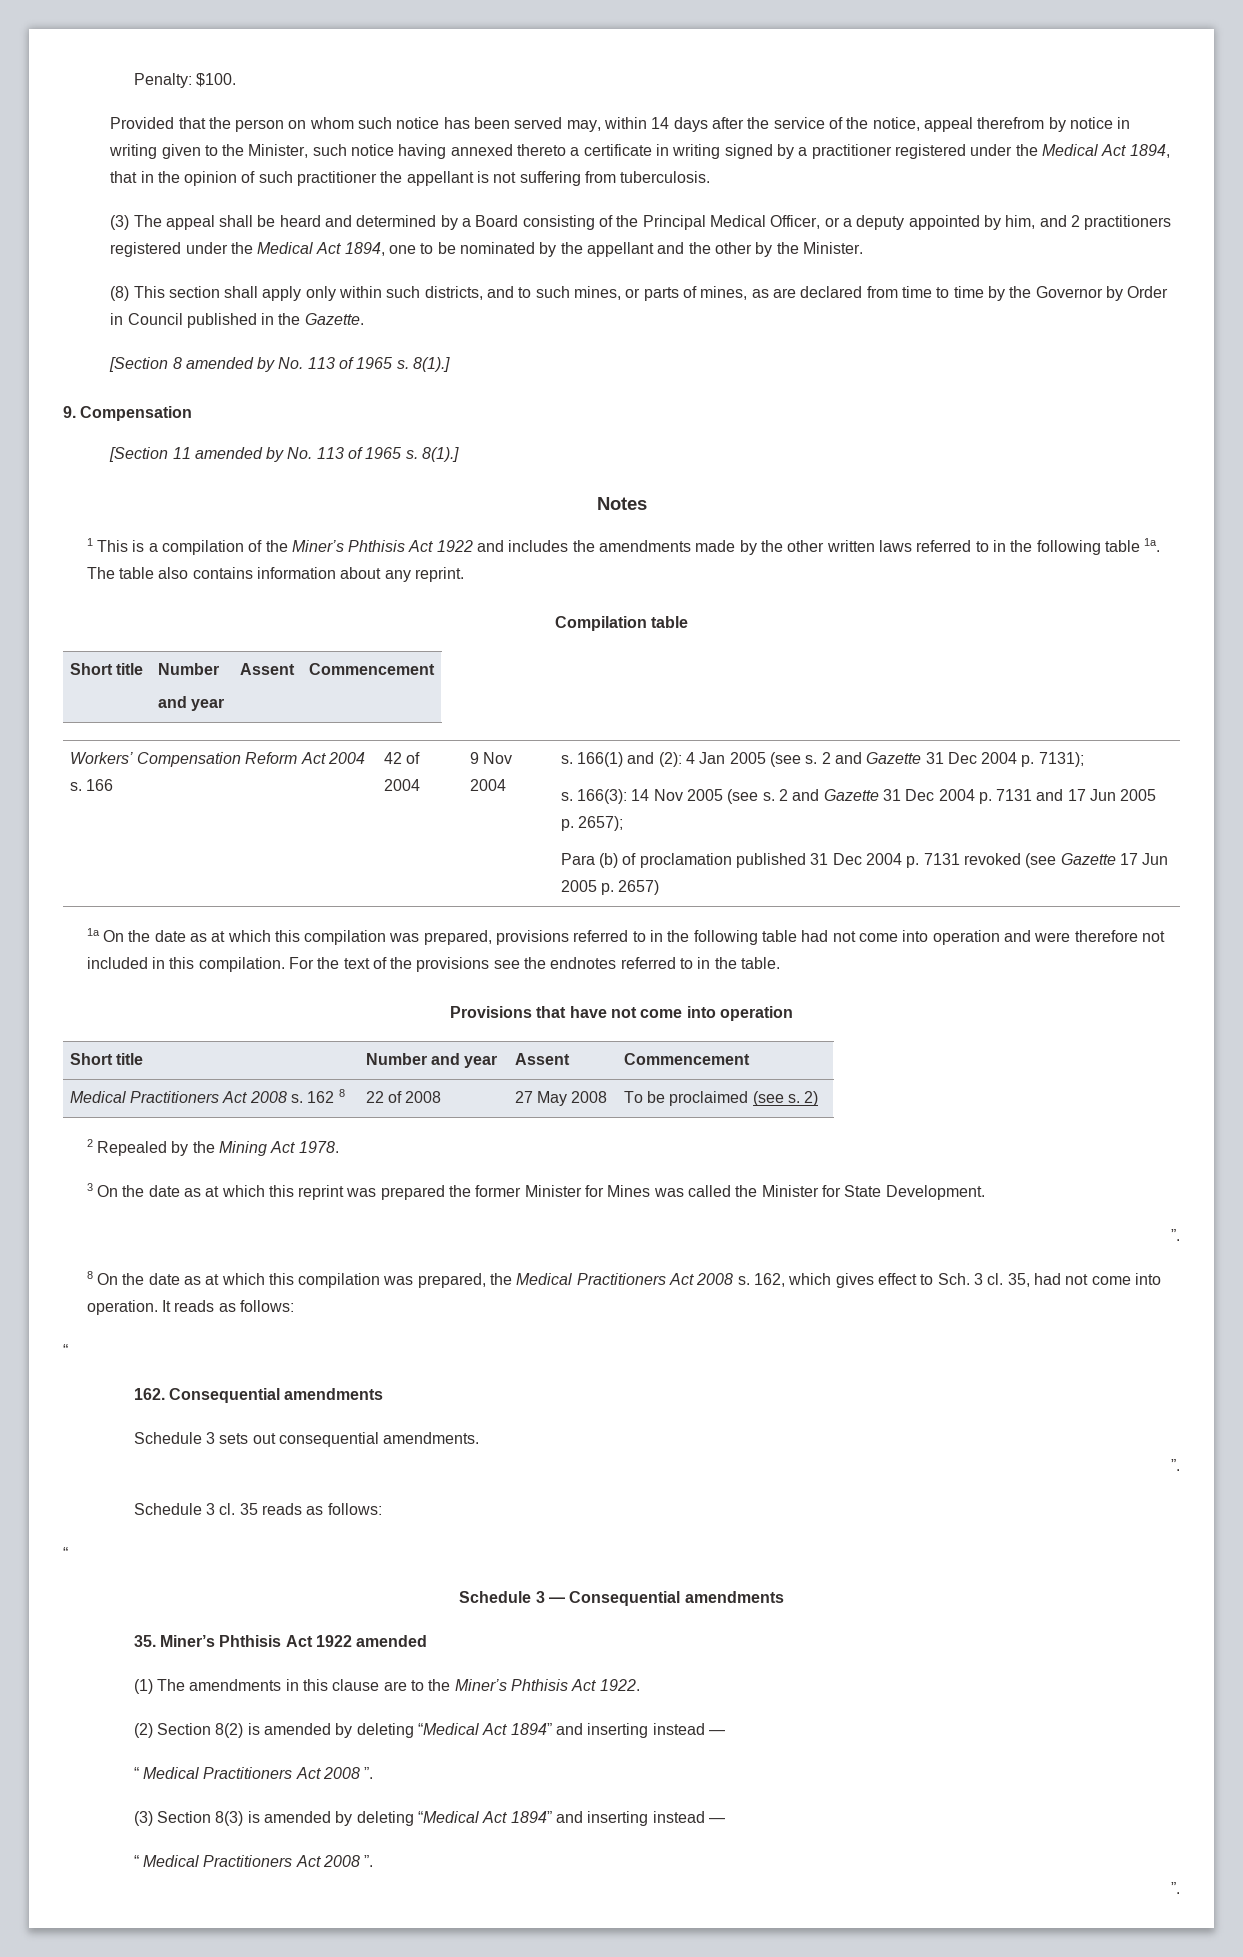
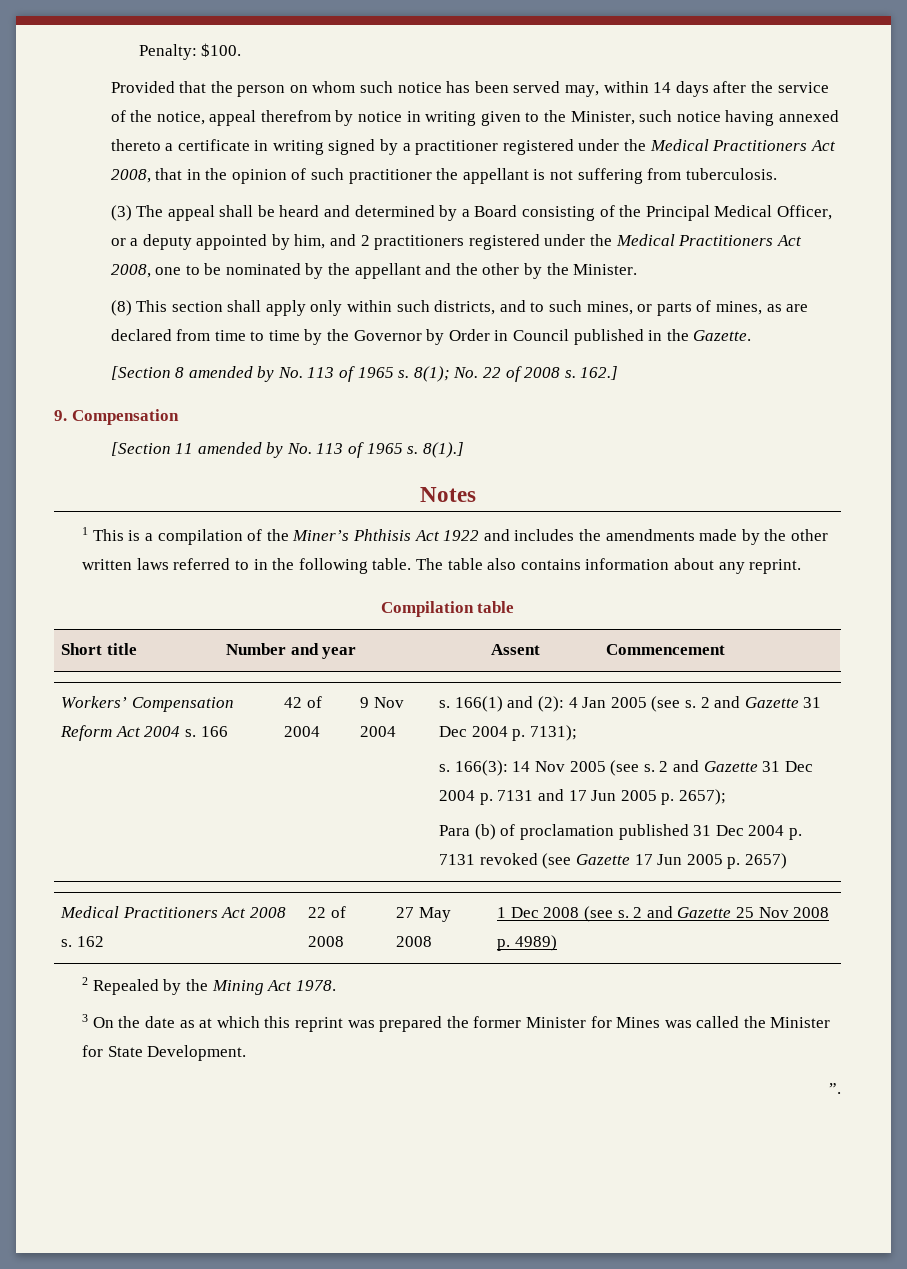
- Provided that the person on whom such notice has been served may, within 14 days after the service of the notice, appeal therefrom by notice in writing given to the Minister, such notice having annexed thereto a certificate in writing signed by a practitioner registered under the Medical Act 1894, that in the opinion of such practitioner the appellant is not suffering from tuberculosis.
+ Provided that the person on whom such notice has been served may, within 14 days after the service of the notice, appeal therefrom by notice in writing given to the Minister, such notice having annexed thereto a certificate in writing signed by a practitioner registered under the Medical Practitioners Act 2008, that in the opinion of such practitioner the appellant is not suffering from tuberculosis.
- (3) The appeal shall be heard and determined by a Board consisting of the Principal Medical Officer, or a deputy appointed by him, and 2 practitioners registered under the Medical Act 1894, one to be nominated by the appellant and the other by the Minister.
+ (3) The appeal shall be heard and determined by a Board consisting of the Principal Medical Officer, or a deputy appointed by him, and 2 practitioners registered under the Medical Practitioners Act 2008, one to be nominated by the appellant and the other by the Minister.
- [Section 8 amended by No. 113 of 1965 s. 8(1).]
+ [Section 8 amended by No. 113 of 1965 s. 8(1); No. 22 of 2008 s. 162.]
- 1 This is a compilation of the Miner’s Phthisis Act 1922 and includes the amendments made by the other written laws referred to in the following table 1a.
+ 1 This is a compilation of the Miner’s Phthisis Act 1922 and includes the amendments made by the other written laws referred to in the following table.
  Compilation table
- Short title | Number
- and year | Assent | Commencement
+ Short title | Number and year | Assent | Commencement
- 1a On the date as at which this compilation was prepared, provisions referred to in the following table had not come into operation and were therefore not included in this compilation. For the text of the provisions see the endnotes referred to in the table.
- Provisions that have not come into operation
- Short title | Number and year | Assent | Commencement
- Medical Practitioners Act 2008 s. 162 8 | 22 of 2008 | 27 May 2008 | To be proclaimed (see s. 2)
+ Medical Practitioners Act 2008 s. 162 | 22 of 2008 | 27 May 2008 | 1 Dec 2008 (see s. 2 and Gazette 25 Nov 2008 p. 4989)
- 8 On the date as at which this compilation was prepared, the Medical Practitioners Act 2008 s. 162, which gives effect to Sch. 3 cl. 35, had not come into operation. It reads as follows:
- “
- 162. Consequential amendments
- Schedule 3 sets out consequential amendments.
- ”.
- Schedule 3 cl. 35 reads as follows:
- “
- Schedule 3 — Consequential amendments
- 35. Miner’s Phthisis Act 1922 amended
- (1) The amendments in this clause are to the Miner’s Phthisis Act 1922.
- (2) Section 8(2) is amended by deleting “Medical Act 1894” and inserting instead —
- “ Medical Practitioners Act 2008 ”.
- (3) Section 8(3) is amended by deleting “Medical Act 1894” and inserting instead —
- “ Medical Practitioners Act 2008 ”.
- ”.

